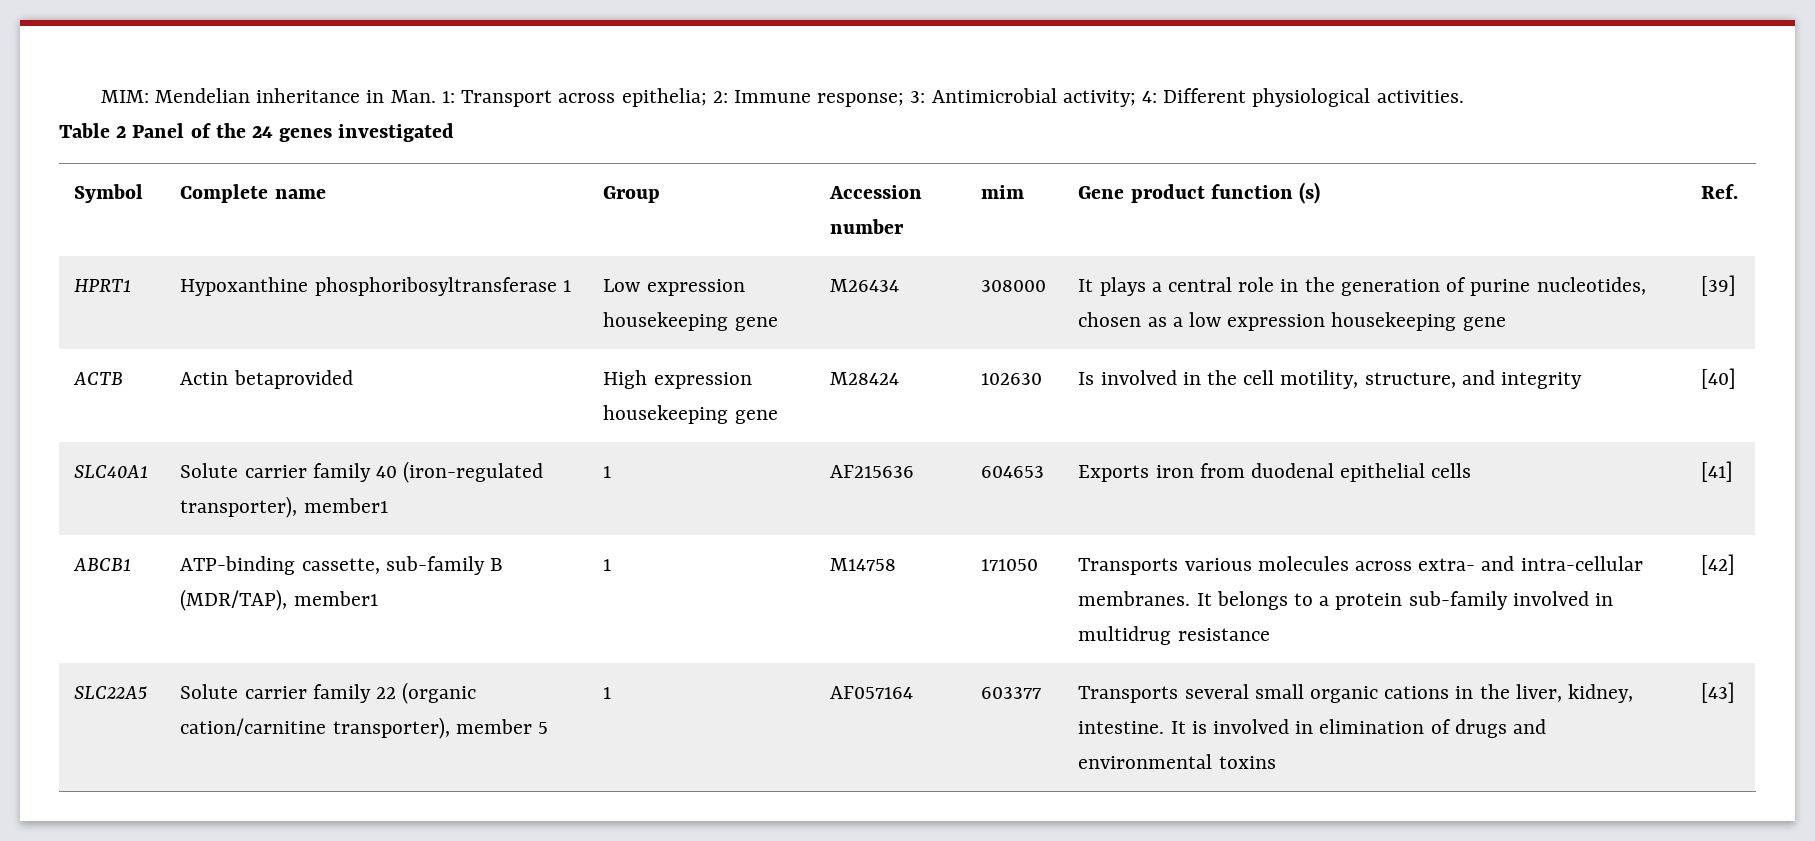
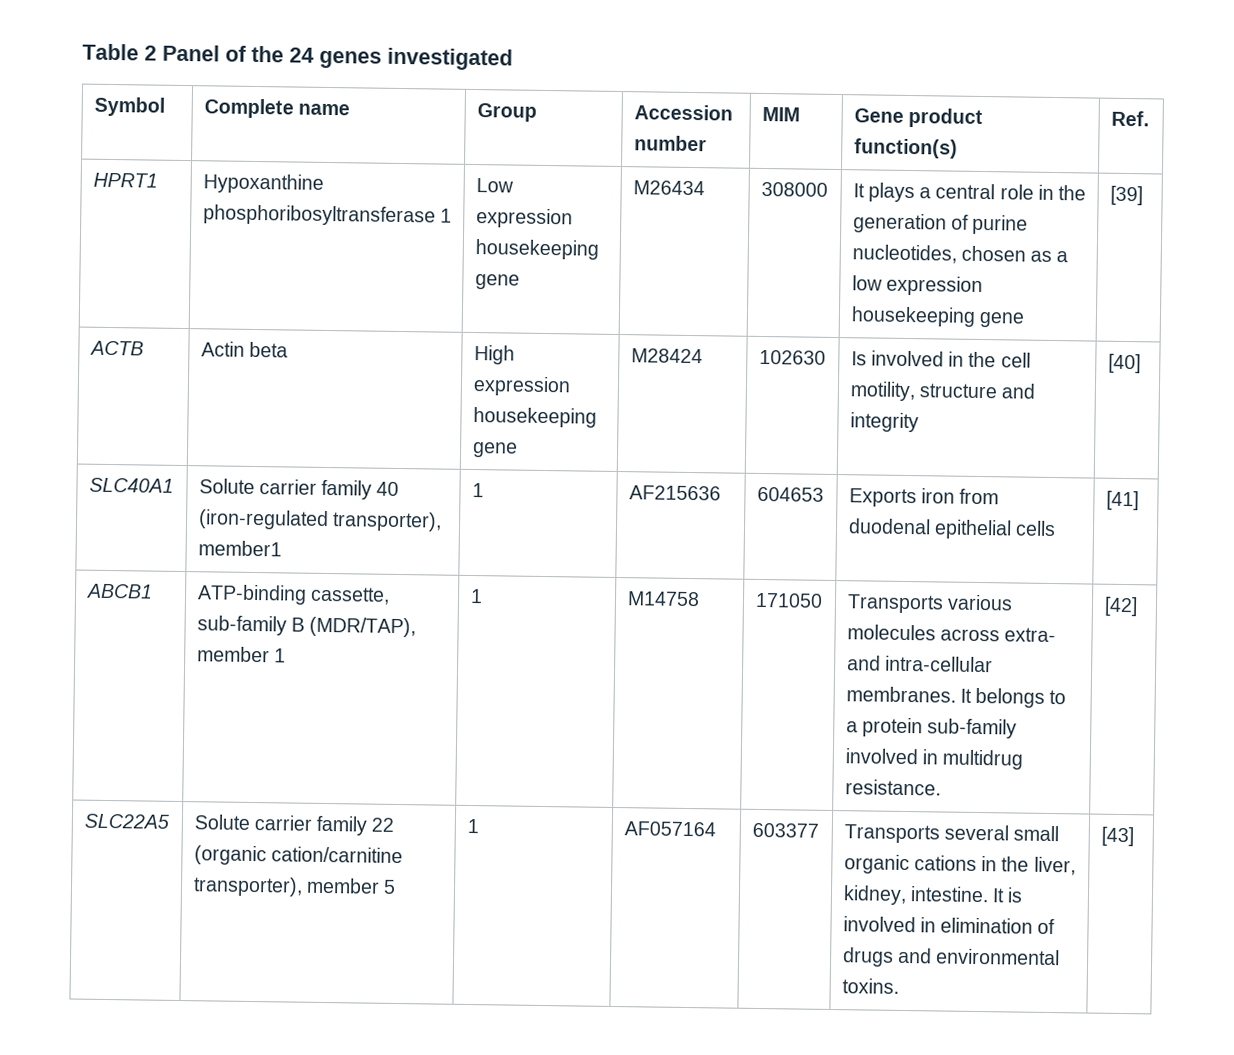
- MIM: Mendelian inheritance in Man. 1: Transport across epithelia; 2: Immune response; 3: Antimicrobial activity; 4: Different physiological activities.
- Symbol | Complete name | Group | Accession number | mim | Gene product function (s) | Ref.
+ Symbol | Complete name | Group | Accession number | MIM | Gene product function(s) | Ref.
- ACTB | Actin betaprovided | High expression housekeeping gene | M28424 | 102630 | Is involved in the cell motility, structure, and integrity | [40]
+ ACTB | Actin beta | High expression housekeeping gene | M28424 | 102630 | Is involved in the cell motility, structure and integrity | [40]
- ABCB1 | ATP-binding cassette, sub-family B (MDR/TAP), member1 | 1 | M14758 | 171050 | Transports various molecules across extra- and intra-cellular membranes. It belongs to a protein sub-family involved in multidrug resistance | [42]
+ ABCB1 | ATP-binding cassette, sub-family B (MDR/TAP), member 1 | 1 | M14758 | 171050 | Transports various molecules across extra- and intra-cellular membranes. It belongs to a protein sub-family involved in multidrug resistance. | [42]
- SLC22A5 | Solute carrier family 22 (organic cation/carnitine transporter), member 5 | 1 | AF057164 | 603377 | Transports several small organic cations in the liver, kidney, intestine. It is involved in elimination of drugs and environmental toxins | [43]
+ SLC22A5 | Solute carrier family 22 (organic cation/carnitine transporter), member 5 | 1 | AF057164 | 603377 | Transports several small organic cations in the liver, kidney, intestine. It is involved in elimination of drugs and environmental toxins. | [43]

